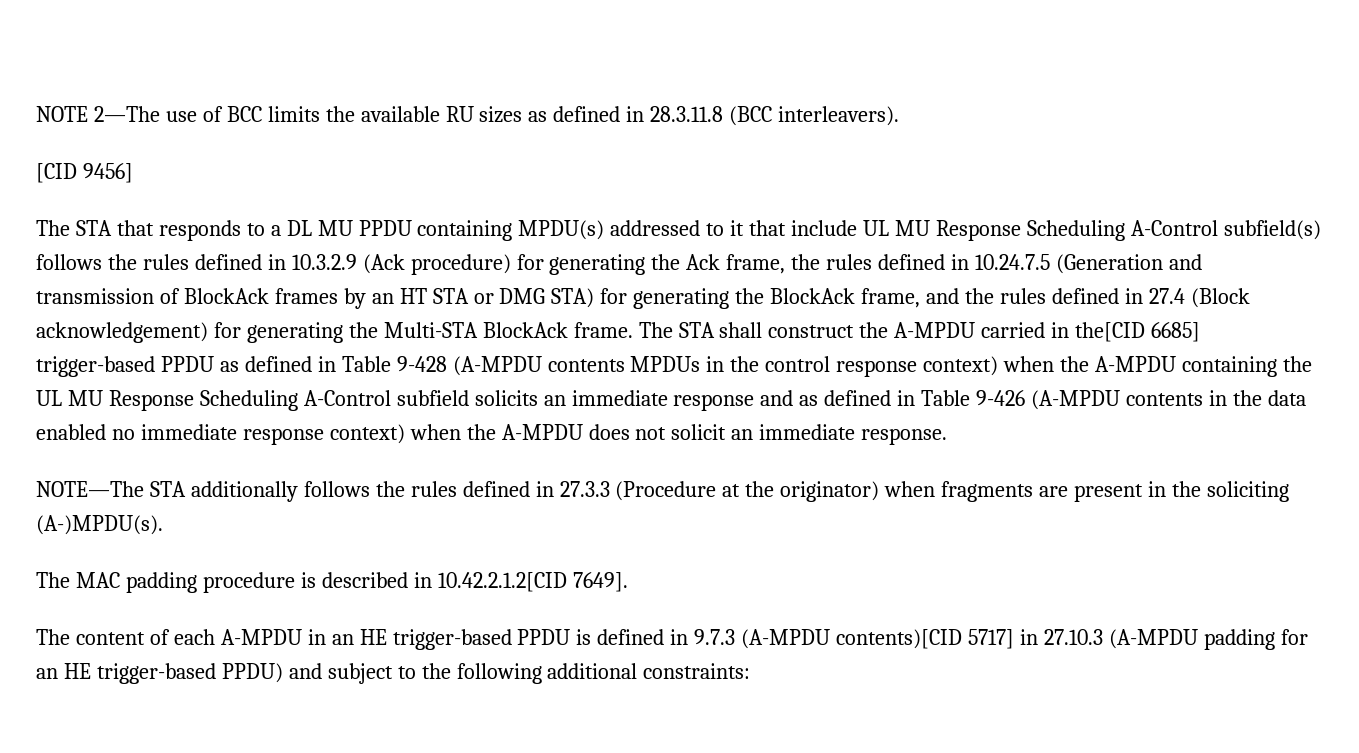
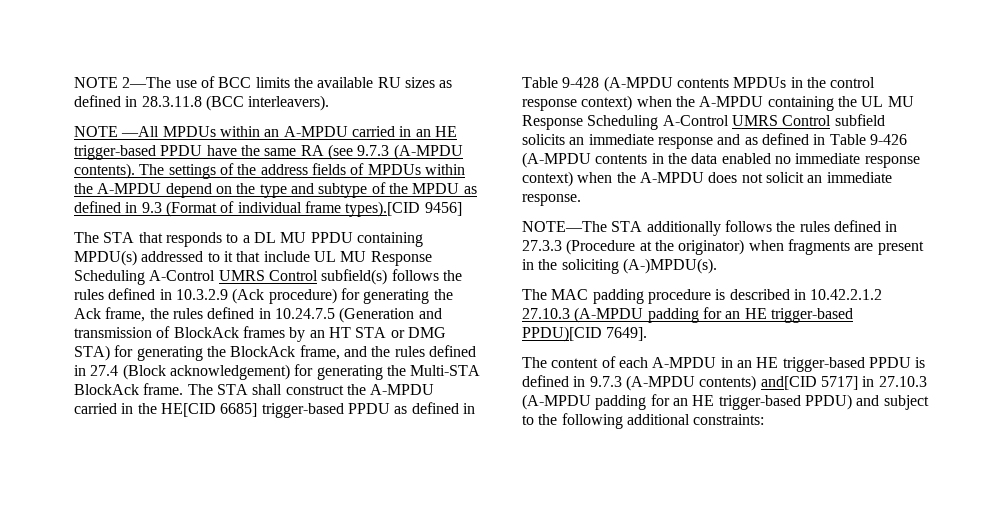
- [CID 9456]
+ NOTE —All MPDUs within an A-MPDU carried in an HE trigger-based PPDU have the same RA (see 9.7.3 (A-MPDU contents). The settings of the address fields of MPDUs within the A-MPDU depend on the type and subtype of the MPDU as defined in 9.3 (Format of individual frame types).[CID 9456]
- The STA that responds to a DL MU PPDU containing MPDU(s) addressed to it that include UL MU Response Scheduling A-Control subfield(s) follows the rules defined in 10.3.2.9 (Ack procedure) for generating the Ack frame, the rules defined in 10.24.7.5 (Generation and transmission of BlockAck frames by an HT STA or DMG STA) for generating the BlockAck frame, and the rules defined in 27.4 (Block acknowledgement) for generating the Multi-STA BlockAck frame.
+ The STA that responds to a DL MU PPDU containing MPDU(s) addressed to it that include UL MU Response Scheduling A-Control UMRS Control subfield(s) follows the rules defined in 10.3.2.9 (Ack procedure) for generating the Ack frame, the rules defined in 10.24.7.5 (Generation and transmission of BlockAck frames by an HT STA or DMG STA) for generating the BlockAck frame, and the rules defined in 27.4 (Block acknowledgement) for generating the Multi-STA BlockAck frame.
- The STA shall construct the A-MPDU carried in the[CID 6685] trigger-based PPDU as defined in Table 9-428 (A-MPDU contents MPDUs in the control response context) when the A-MPDU containing the UL MU Response Scheduling A-Control subfield solicits an immediate response and as defined in Table 9-426 (A-MPDU contents in the data enabled no immediate response context) when the A-MPDU does not solicit an immediate response.
+ The STA shall construct the A-MPDU carried in the HE[CID 6685] trigger-based PPDU as defined in Table 9-428 (A-MPDU contents MPDUs in the control response context) when the A-MPDU containing the UL MU Response Scheduling A-Control UMRS Control subfield solicits an immediate response and as defined in Table 9-426 (A-MPDU contents in the data enabled no immediate response context) when the A-MPDU does not solicit an immediate response.
- The MAC padding procedure is described in 10.42.2.1.2[CID 7649].
+ The MAC padding procedure is described in 10.42.2.1.2 27.10.3 (A-MPDU padding for an HE trigger-based PPDU)[CID 7649].
- The content of each A-MPDU in an HE trigger-based PPDU is defined in 9.7.3 (A-MPDU contents)[CID 5717] in 27.10.3 (A-MPDU padding for an HE trigger-based PPDU) and subject to the following additional constraints:
+ The content of each A-MPDU in an HE trigger-based PPDU is defined in 9.7.3 (A-MPDU contents) and[CID 5717] in 27.10.3 (A-MPDU padding for an HE trigger-based PPDU) and subject to the following additional constraints:

